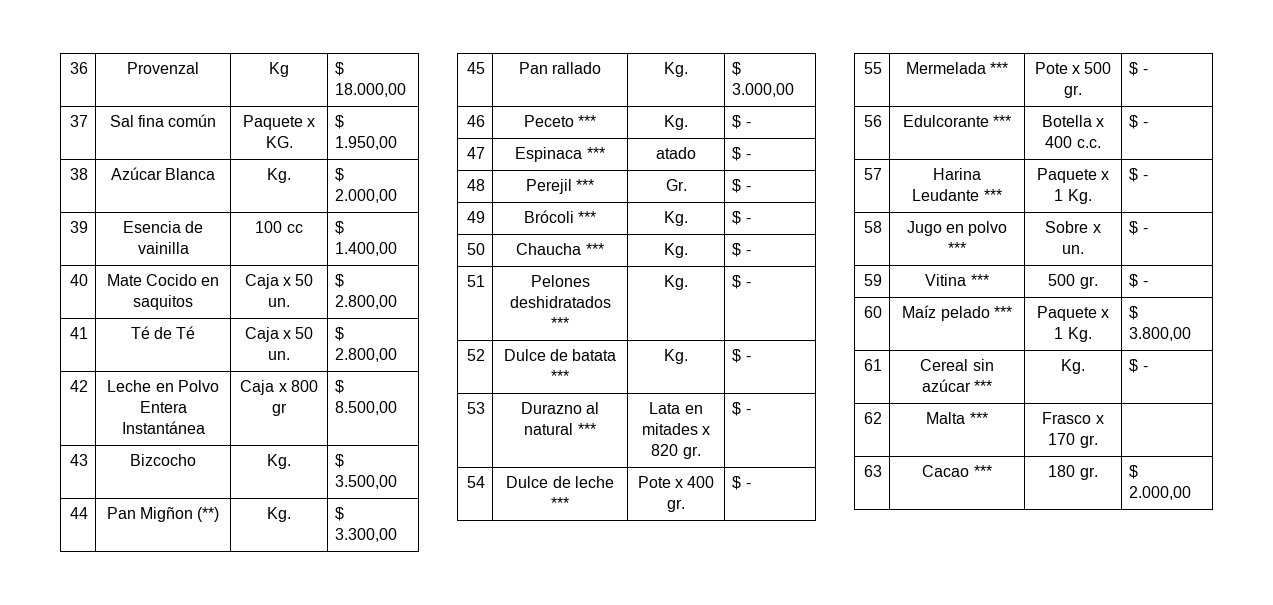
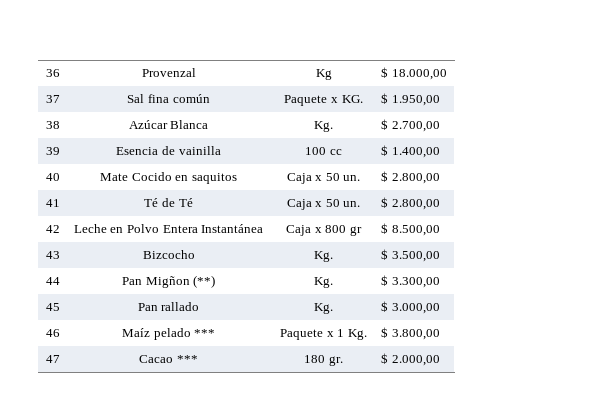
- 38 | Azúcar Blanca | Kg. | $ 2.000,00
+ 38 | Azúcar Blanca | Kg. | $ 2.700,00
- 46 | Peceto *** | Kg. | $ -
- 47 | Espinaca *** | atado | $ -
- 48 | Perejil *** | Gr. | $ -
- 49 | Brócoli *** | Kg. | $ -
- 50 | Chaucha *** | Kg. | $ -
- 51 | Pelones deshidratados *** | Kg. | $ -
- 52 | Dulce de batata *** | Kg. | $ -
- 53 | Durazno al natural *** | Lata en mitades x 820 gr. | $ -
- 54 | Dulce de leche *** | Pote x 400 gr. | $ -
- 55 | Mermelada *** | Pote x 500 gr. | $ -
- 56 | Edulcorante *** | Botella x 400 c.c. | $ -
- 57 | Harina Leudante *** | Paquete x 1 Kg. | $ -
- 58 | Jugo en polvo *** | Sobre x un. | $ -
- 59 | Vitina *** | 500 gr. | $ -
- 60 | Maíz pelado *** | Paquete x 1 Kg. | $ 3.800,00
+ 46 | Maíz pelado *** | Paquete x 1 Kg. | $ 3.800,00
- 61 | Cereal sin azúcar *** | Kg. | $ -
- 62 | Malta *** | Frasco x 170 gr. |
- 63 | Cacao *** | 180 gr. | $ 2.000,00
+ 47 | Cacao *** | 180 gr. | $ 2.000,00

